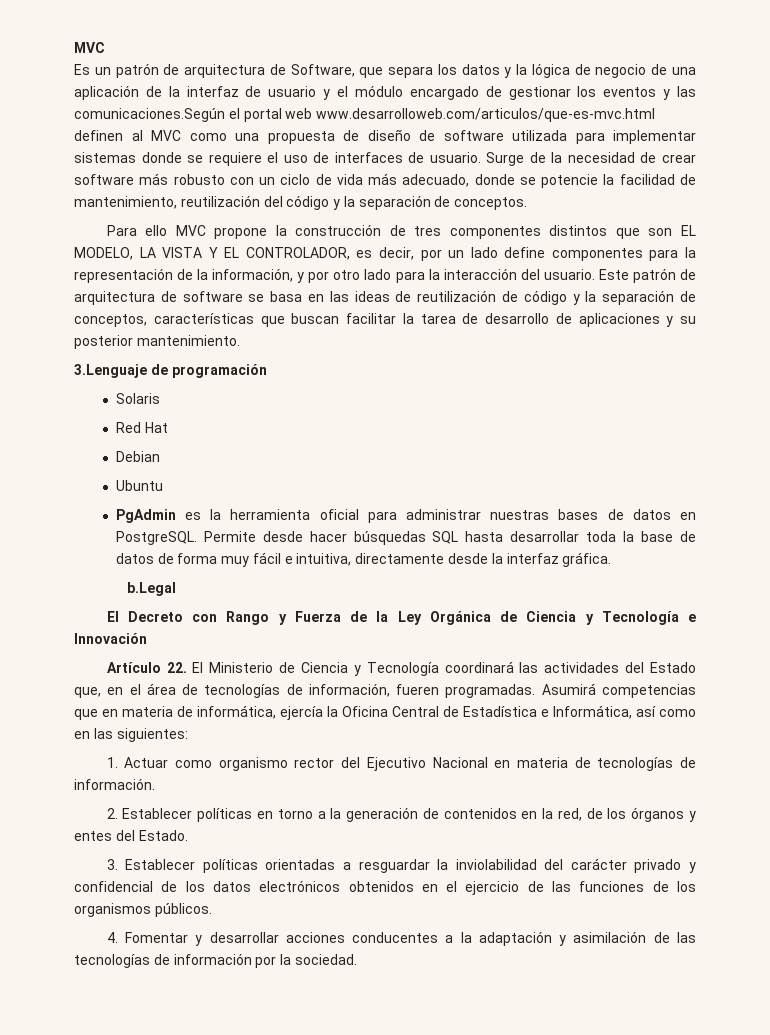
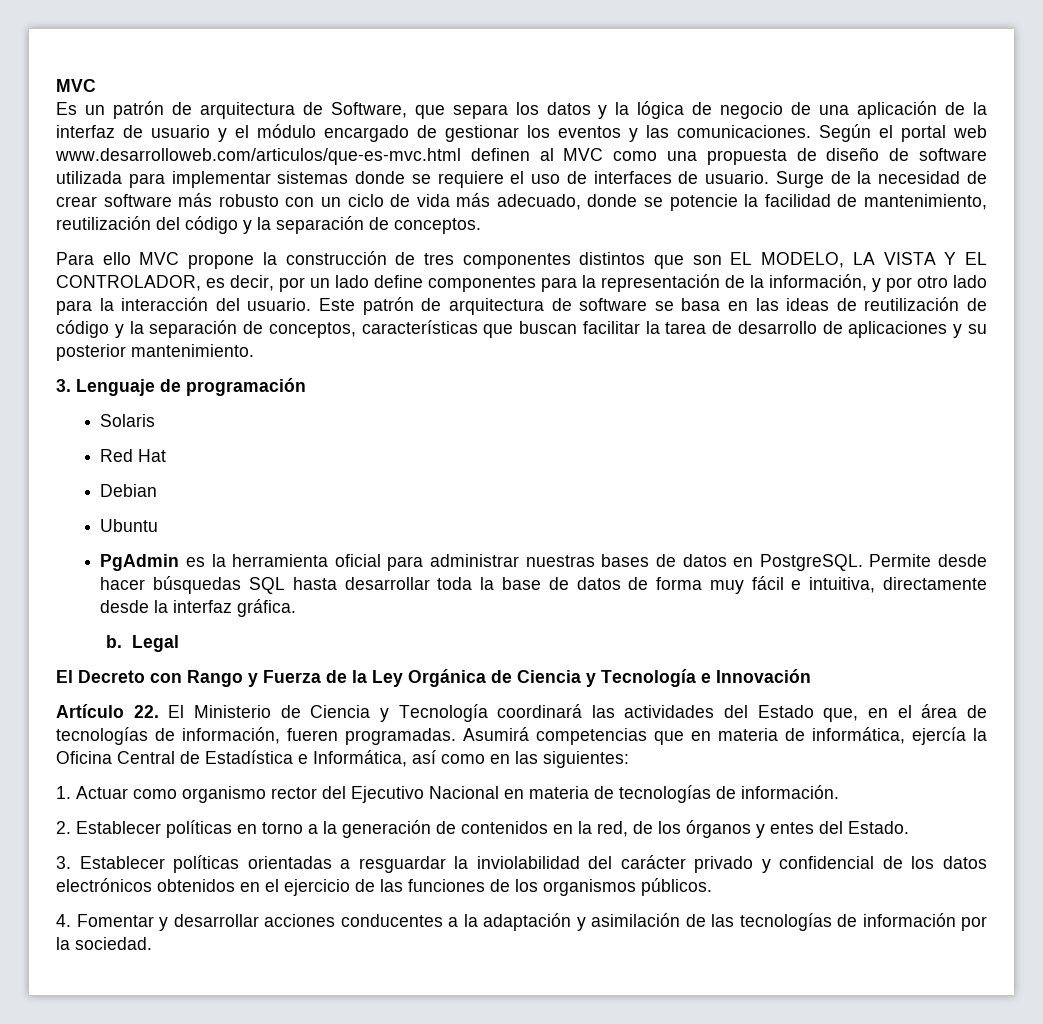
- Es un patrón de arquitectura de Software, que separa los datos y la lógica de negocio de una aplicación de la interfaz de usuario y el módulo encargado de gestionar los eventos y las comunicaciones.Según el portal web www.desarrolloweb.com/articulos/que-es-mvc.html definen al MVC como una propuesta de diseño de software utilizada para implementar sistemas donde se requiere el uso de interfaces de usuario.
+ Es un patrón de arquitectura de Software, que separa los datos y la lógica de negocio de una aplicación de la interfaz de usuario y el módulo encargado de gestionar los eventos y las comunicaciones. Según el portal web www.desarrolloweb.com/articulos/que-es-mvc.html definen al MVC como una propuesta de diseño de software utilizada para implementar sistemas donde se requiere el uso de interfaces de usuario.
- 3.Lenguaje de programación
+ 3. Lenguaje de programación
- b.Legal
+ b. Legal

